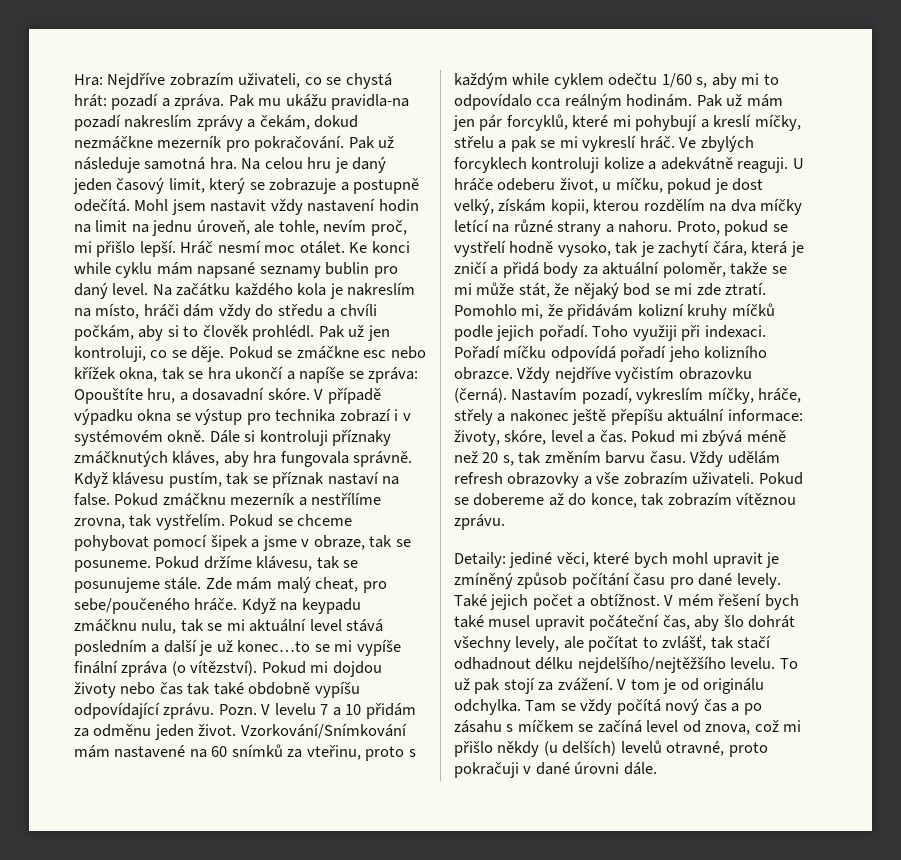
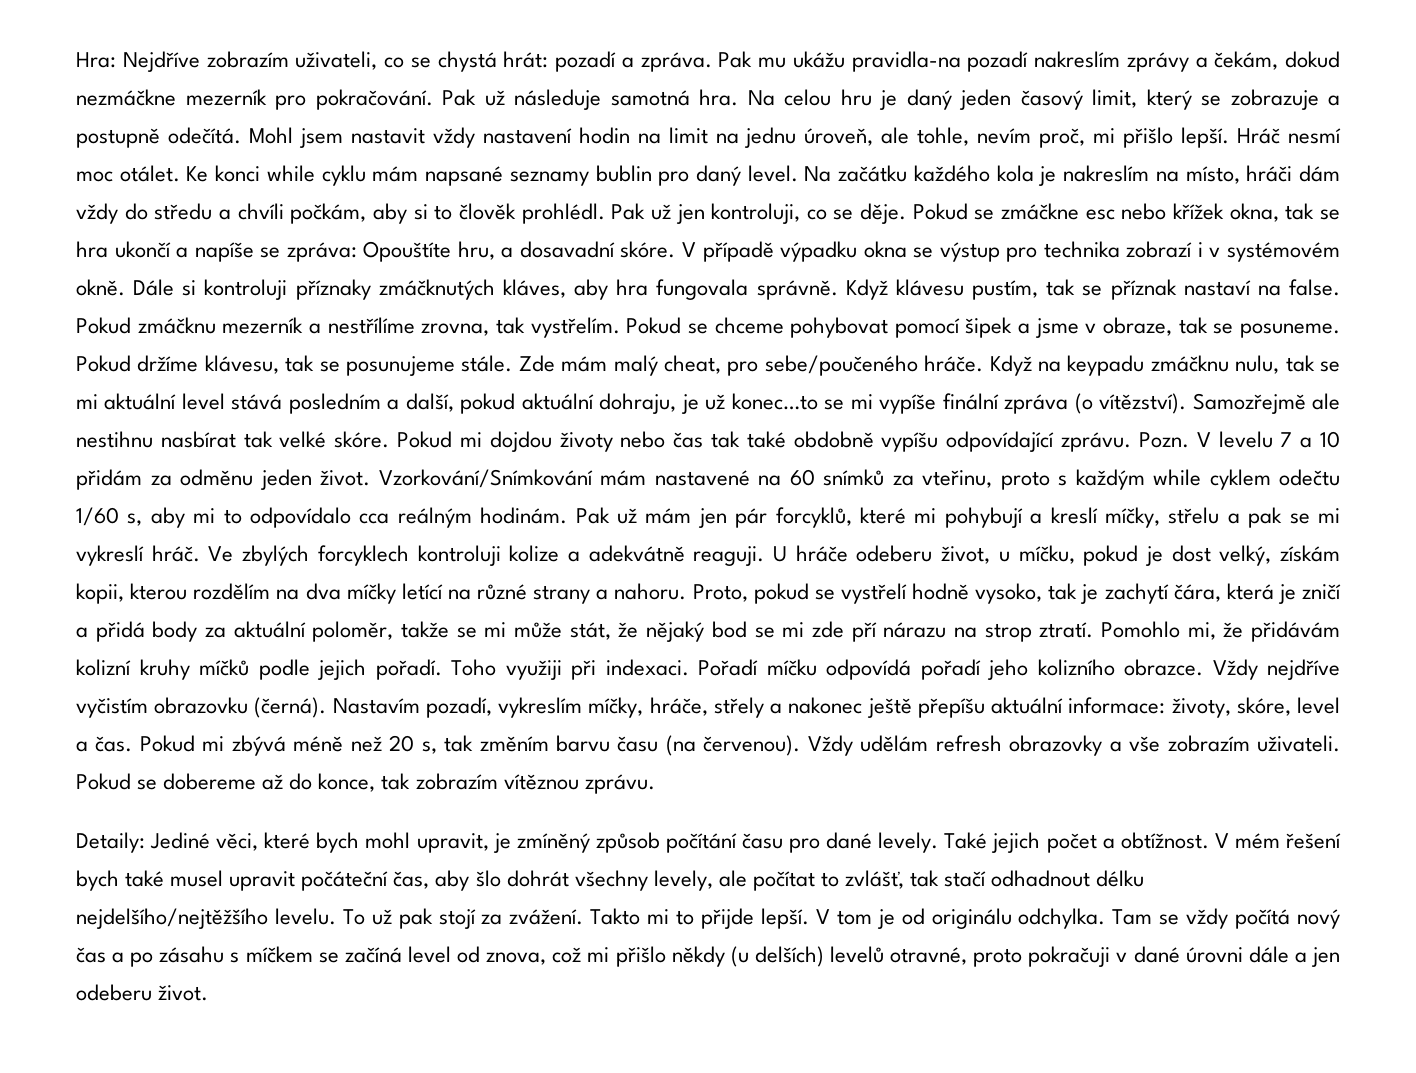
- Když na keypadu zmáčknu nulu, tak se mi aktuální level stává posledním a další je už konec…to se mi vypíše finální zpráva (o vítězství).
+ Když na keypadu zmáčknu nulu, tak se mi aktuální level stává posledním a další, pokud aktuální dohraju, je už konec…to se mi vypíše finální zpráva (o vítězství).
+ Samozřejmě ale nestihnu nasbírat tak velké skóre.
- Proto, pokud se vystřelí hodně vysoko, tak je zachytí čára, která je zničí a přidá body za aktuální poloměr, takže se mi může stát, že nějaký bod se mi zde ztratí.
+ Proto, pokud se vystřelí hodně vysoko, tak je zachytí čára, která je zničí a přidá body za aktuální poloměr, takže se mi může stát, že nějaký bod se mi zde pří nárazu na strop ztratí.
- Pokud mi zbývá méně než 20 s, tak změním barvu času.
+ Pokud mi zbývá méně než 20 s, tak změním barvu času (na červenou).
- Detaily: jediné věci, které bych mohl upravit je zmíněný způsob počítání času pro dané levely.
+ Detaily: Jediné věci, které bych mohl upravit, je zmíněný způsob počítání času pro dané levely.
+ Takto mi to přijde lepší.
- Tam se vždy počítá nový čas a po zásahu s míčkem se začíná level od znova, což mi přišlo někdy (u delších) levelů otravné, proto pokračuji v dané úrovni dále.
+ Tam se vždy počítá nový čas a po zásahu s míčkem se začíná level od znova, což mi přišlo někdy (u delších) levelů otravné, proto pokračuji v dané úrovni dále a jen odeberu život.

